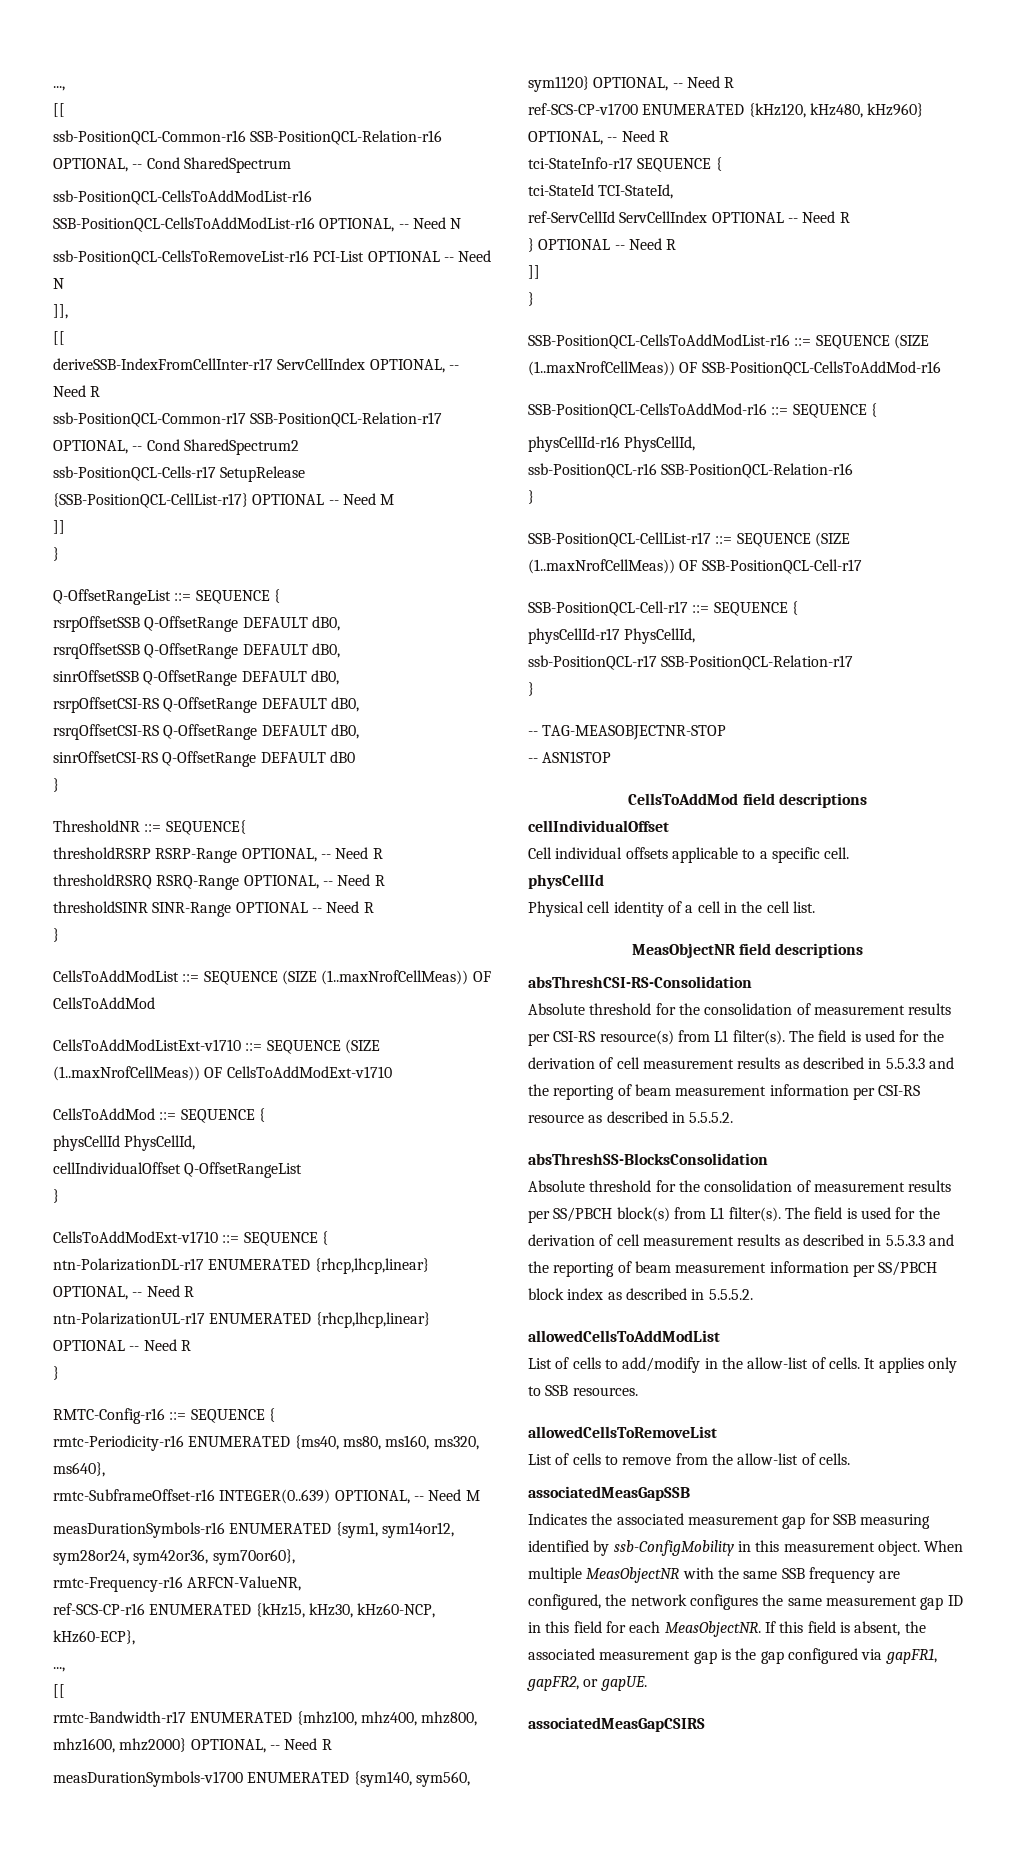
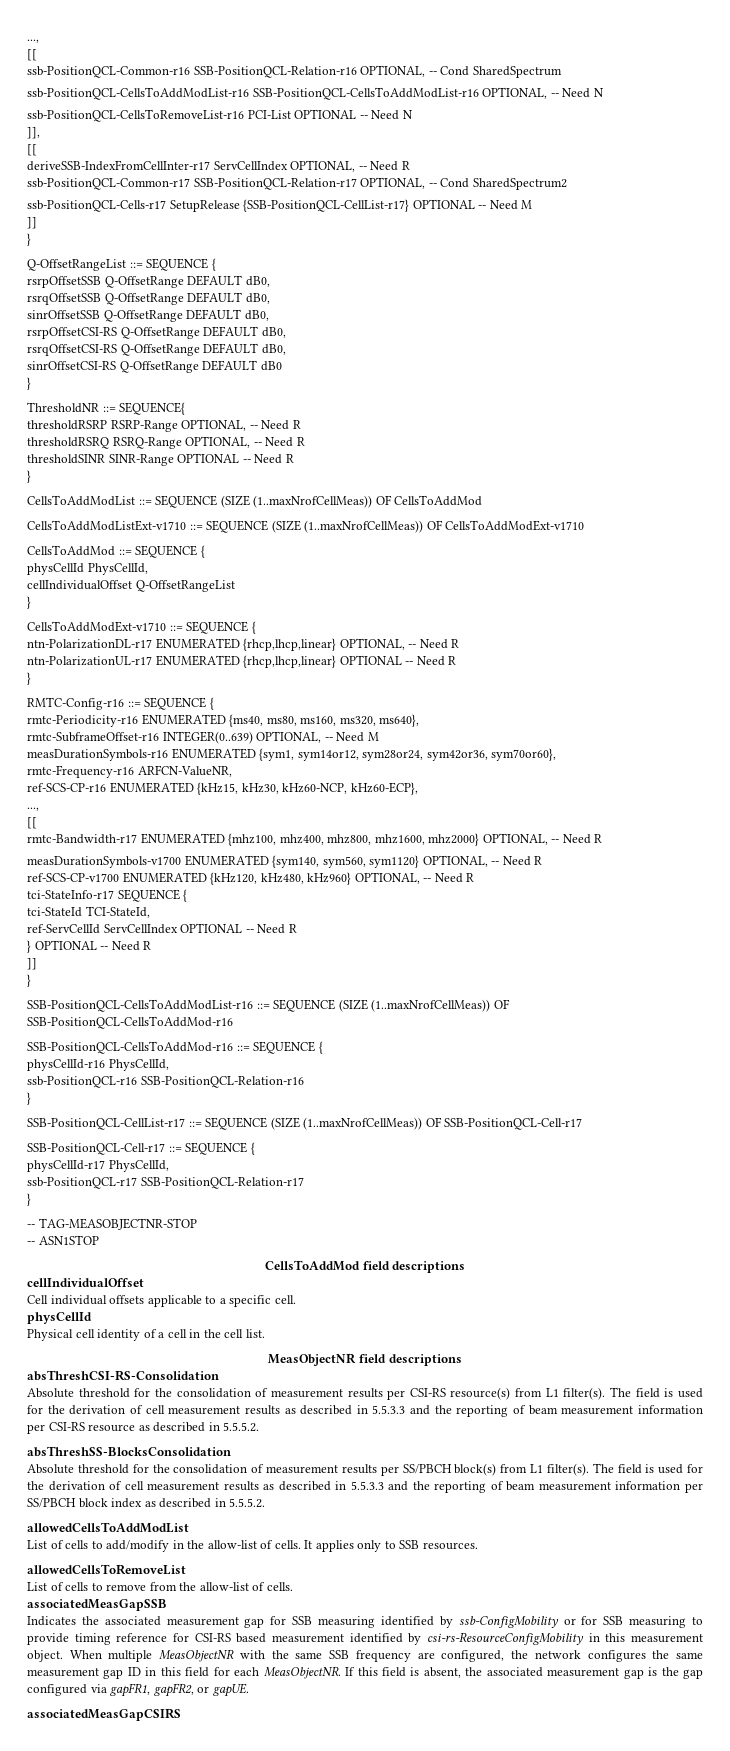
- Indicates the associated measurement gap for SSB measuring identified by ssb-ConfigMobility in this measurement object.
+ Indicates the associated measurement gap for SSB measuring identified by ssb-ConfigMobility or for SSB measuring to provide timing reference for CSI-RS based measurement identified by csi-rs-ResourceConfigMobility in this measurement object.

